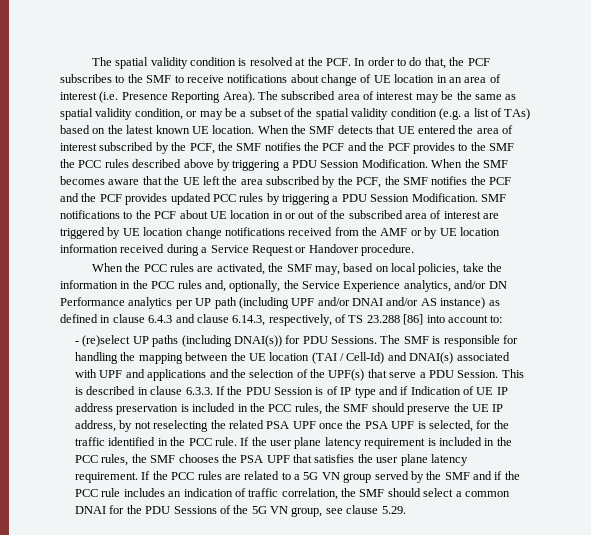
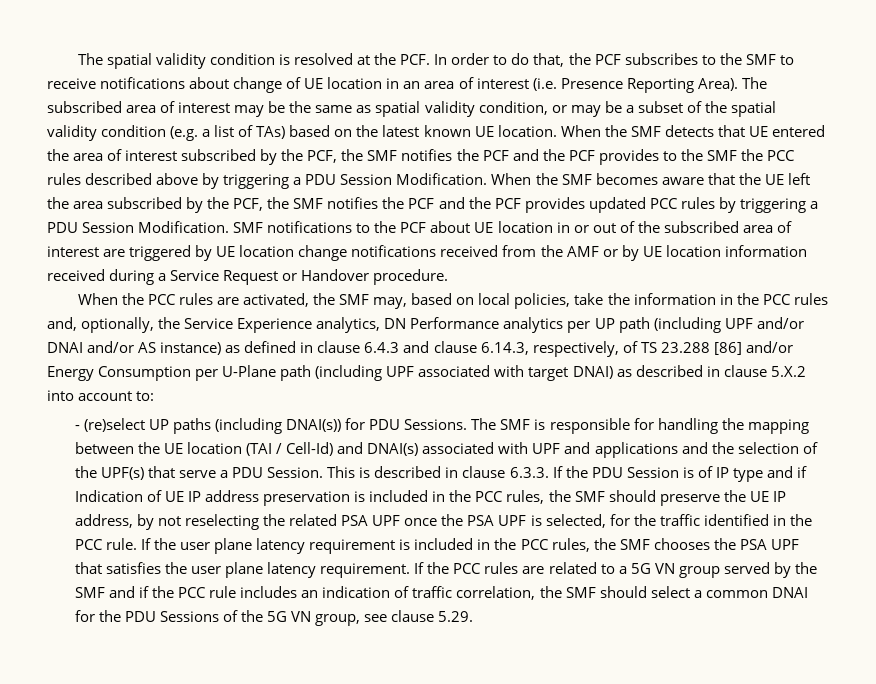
- When the PCC rules are activated, the SMF may, based on local policies, take the information in the PCC rules and, optionally, the Service Experience analytics, and/or DN Performance analytics per UP path (including UPF and/or DNAI and/or AS instance) as defined in clause 6.4.3 and clause 6.14.3, respectively, of TS 23.288 [86] into account to:
+ When the PCC rules are activated, the SMF may, based on local policies, take the information in the PCC rules and, optionally, the Service Experience analytics, DN Performance analytics per UP path (including UPF and/or DNAI and/or AS instance) as defined in clause 6.4.3 and clause 6.14.3, respectively, of TS 23.288 [86] and/or Energy Consumption per U-Plane path (including UPF associated with target DNAI) as described in clause 5.X.2 into account to:

